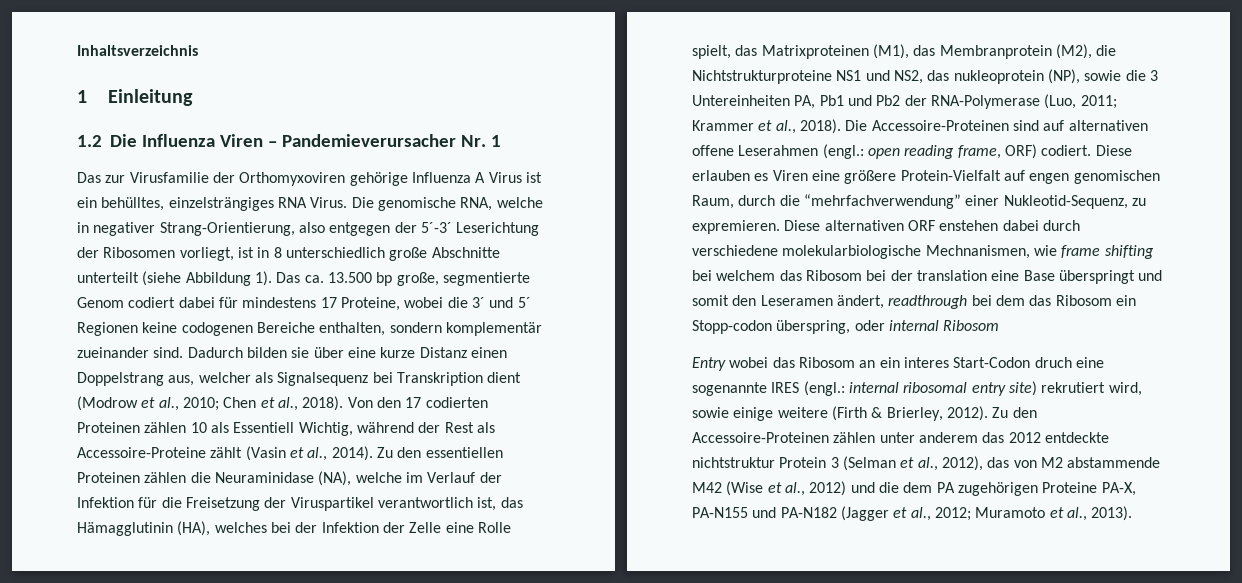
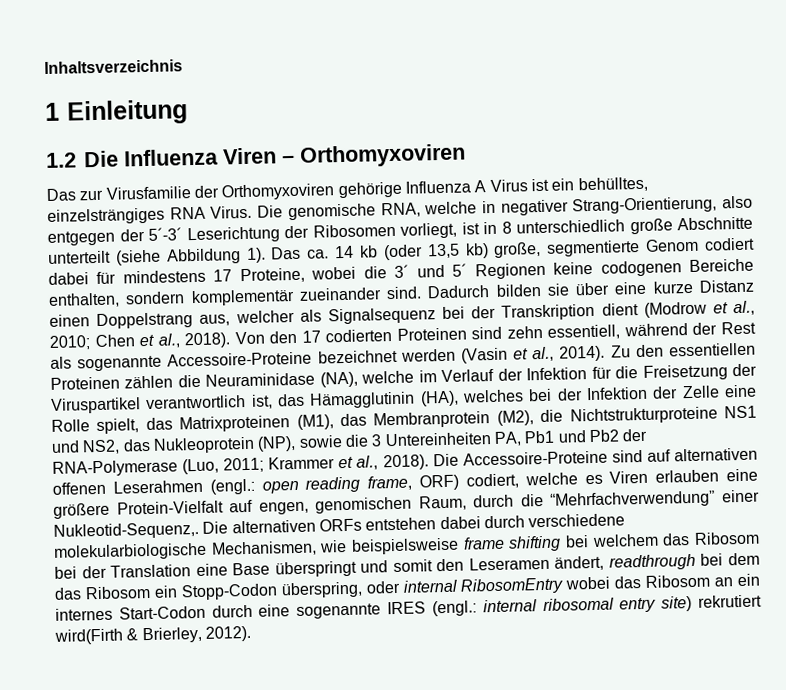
- 1.2 Die Influenza Viren – Pandemieverursacher Nr. 1
+ 1.2 Die Influenza Viren – Orthomyxoviren
- Das ca. 13.500 bp große, segmentierte Genom codiert dabei für mindestens 17 Proteine, wobei die 3´ und 5´ Regionen keine codogenen Bereiche enthalten, sondern komplementär zueinander sind.
+ Das ca. 14 kb (oder 13,5 kb) große, segmentierte Genom codiert dabei für mindestens 17 Proteine, wobei die 3´ und 5´ Regionen keine codogenen Bereiche enthalten, sondern komplementär zueinander sind.
- Dadurch bilden sie über eine kurze Distanz einen Doppelstrang aus, welcher als Signalsequenz bei Transkription dient (Modrow et al., 2010; Chen et al., 2018).
+ Dadurch bilden sie über eine kurze Distanz einen Doppelstrang aus, welcher als Signalsequenz bei der Transkription dient (Modrow et al., 2010; Chen et al., 2018).
- Von den 17 codierten Proteinen zählen 10 als Essentiell Wichtig, während der Rest als Accessoire-Proteine zählt (Vasin et al., 2014).
+ Von den 17 codierten Proteinen sind zehn essentiell, während der Rest als sogenannte Accessoire-Proteine bezeichnet werden (Vasin et al., 2014).
- Zu den essentiellen Proteinen zählen die Neuraminidase (NA), welche im Verlauf der Infektion für die Freisetzung der Viruspartikel verantwortlich ist, das Hämagglutinin (HA), welches bei der Infektion der Zelle eine Rolle spielt, das Matrixproteinen (M1), das Membranprotein (M2), die Nichtstrukturproteine NS1 und NS2, das nukleoprotein (NP), sowie die 3 Untereinheiten PA, Pb1 und Pb2 der RNA-Polymerase (Luo, 2011;
+ Zu den essentiellen Proteinen zählen die Neuraminidase (NA), welche im Verlauf der Infektion für die Freisetzung der Viruspartikel verantwortlich ist, das Hämagglutinin (HA), welches bei der Infektion der Zelle eine Rolle spielt, das Matrixproteinen (M1), das Membranprotein (M2), die Nichtstrukturproteine NS1 und NS2, das Nukleoprotein (NP), sowie die 3 Untereinheiten PA, Pb1 und Pb2 der RNA-Polymerase (Luo, 2011;
- Die Accessoire-Proteinen sind auf alternativen offene Leserahmen (engl.:
+ Die Accessoire-Proteine sind auf alternativen offenen Leserahmen (engl.:
- open reading frame, ORF) codiert. Diese erlauben es Viren eine größere Protein-Vielfalt auf engen genomischen Raum, durch die “mehrfachverwendung” einer Nukleotid-Sequenz, zu expremieren. Diese alternativen ORF enstehen dabei durch verschiedene molekularbiologische Mechnanismen, wie frame shifting bei welchem das Ribosom bei der translation eine Base überspringt und somit den Leseramen ändert, readthrough bei dem das Ribosom ein Stopp-codon überspring, oder internal Ribosom
- Entry wobei das Ribosom an ein interes Start-Codon druch eine sogenannte IRES (engl.:
+ open reading frame, ORF) codiert, welche es Viren erlauben eine größere Protein-Vielfalt auf engen, genomischen Raum, durch die “Mehrfachverwendung” einer Nukleotid-Sequenz,. Die alternativen ORFs entstehen dabei durch verschiedene molekularbiologische Mechanismen, wie beispielsweise frame shifting bei welchem das Ribosom bei der Translation eine Base überspringt und somit den Leseramen ändert, readthrough bei dem das Ribosom ein Stopp-Codon überspring, oder internal RibosomEntry wobei das Ribosom an ein internes Start-Codon durch eine sogenannte IRES (engl.:
- internal ribosomal entry site) rekrutiert wird, sowie einige weitere (Firth & Brierley, 2012). Zu den Accessoire-Proteinen zählen unter anderem das 2012 entdeckte nichtstruktur Protein 3 (Selman et al., 2012), das von M2 abstammende M42 (Wise et al., 2012) und die dem PA zugehörigen Proteine PA-X, PA-N155 und PA-N182 (Jagger et al., 2012; Muramoto et al., 2013).
+ internal ribosomal entry site) rekrutiert wird(Firth & Brierley, 2012).

